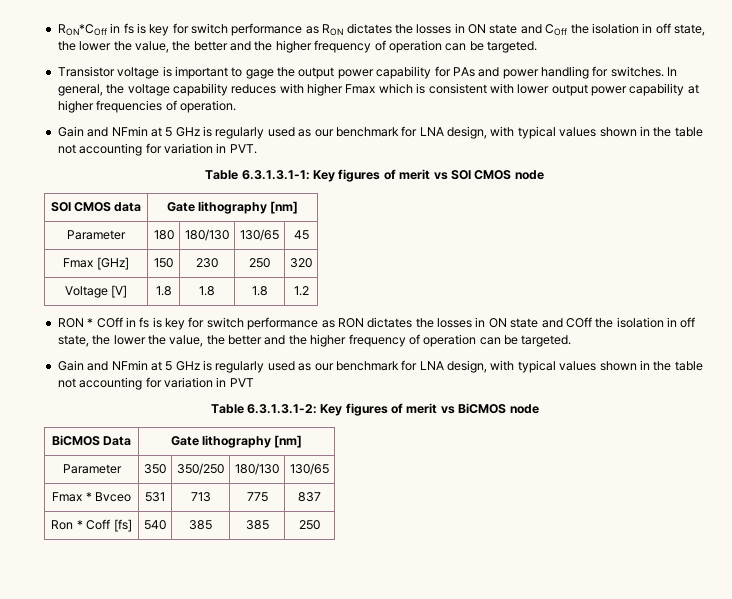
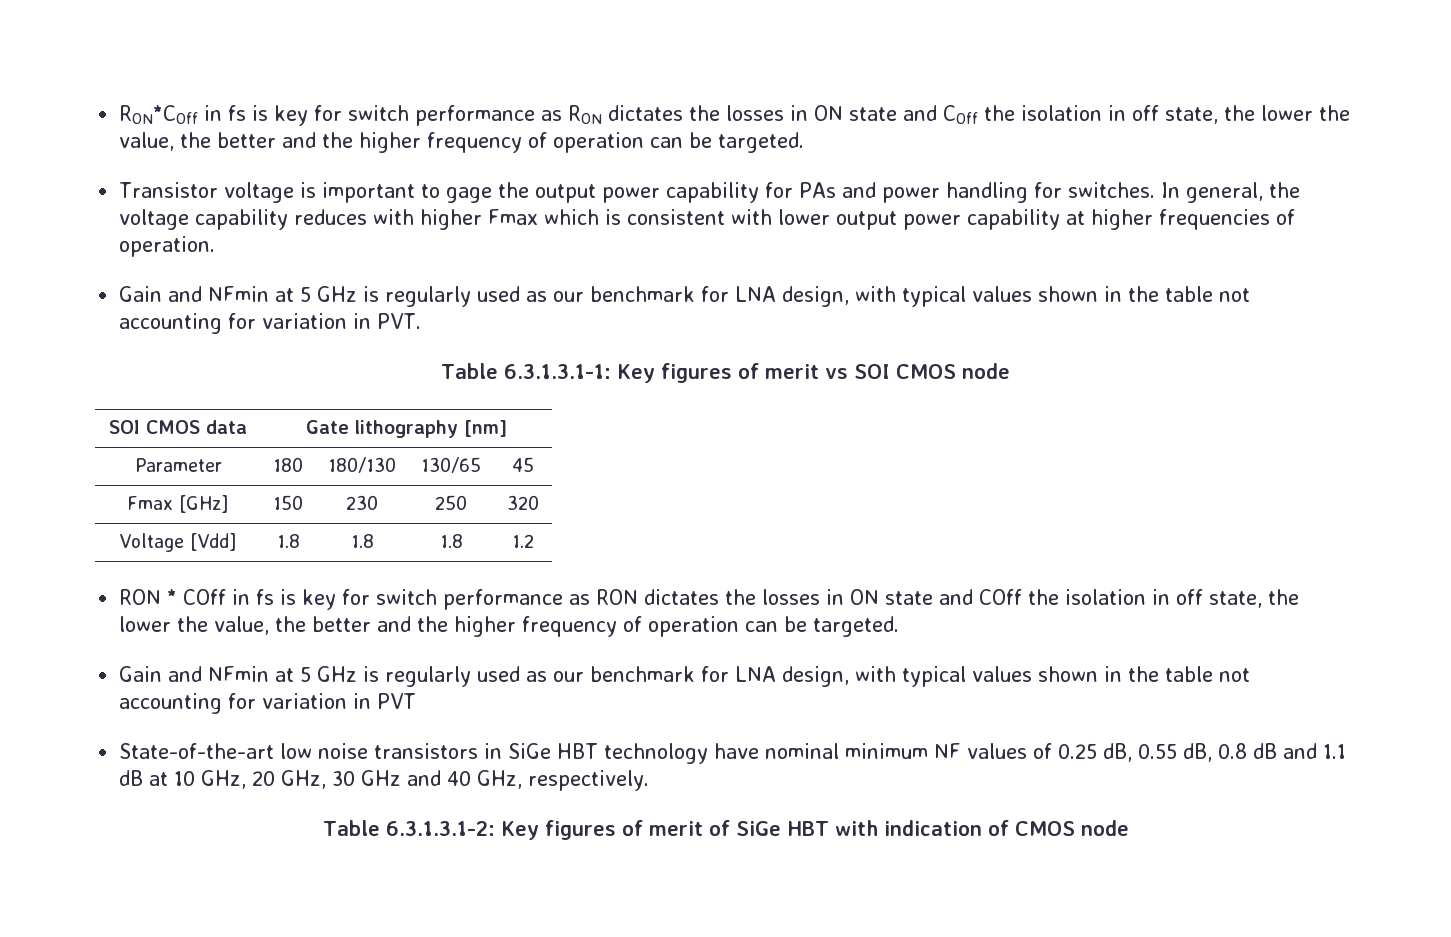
- Voltage [V] | 1.8 | 1.8 | 1.8 | 1.2
+ Voltage [Vdd] | 1.8 | 1.8 | 1.8 | 1.2
+ State-of-the-art low noise transistors in SiGe HBT technology have nominal minimum NF values of 0.25 dB, 0.55 dB, 0.8 dB and 1.1 dB at 10 GHz, 20 GHz, 30 GHz and 40 GHz, respectively.
- Table 6.3.1.3.1-2: Key figures of merit vs BiCMOS node
- BiCMOS Data | Gate lithography [nm]
- Parameter | 350 | 350/250 | 180/130 | 130/65
- Fmax * Bvceo | 531 | 713 | 775 | 837
- Ron * Coff [fs] | 540 | 385 | 385 | 250
+ Table 6.3.1.3.1-2: Key figures of merit of SiGe HBT with indication of CMOS node

